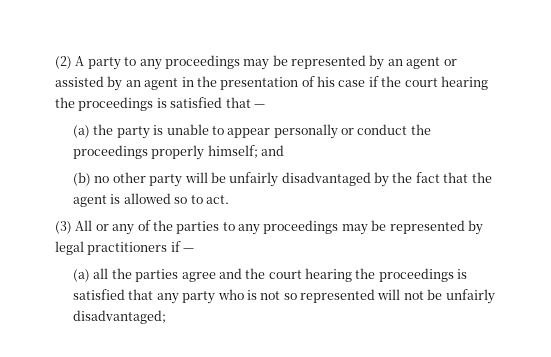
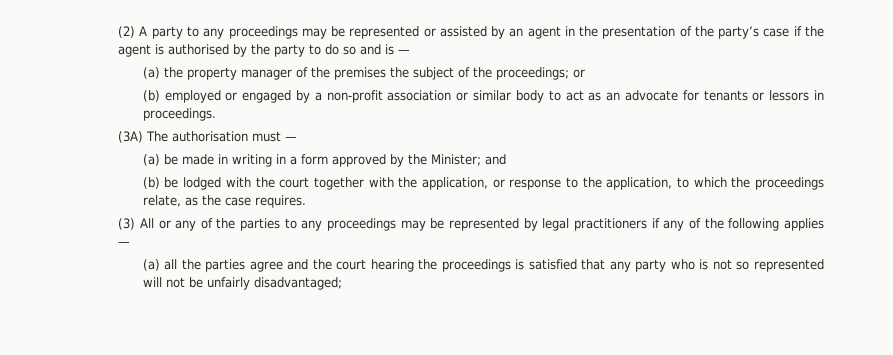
- (2) A party to any proceedings may be represented by an agent or assisted by an agent in the presentation of his case if the court hearing the proceedings is satisfied that —
- (a) the party is unable to appear personally or conduct the proceedings properly himself; and
- (b) no other party will be unfairly disadvantaged by the fact that the agent is allowed so to act.
+ (2) A party to any proceedings may be represented or assisted by an agent in the presentation of the party’s case if the agent is authorised by the party to do so and is —
+ (a) the property manager of the premises the subject of the proceedings; or
+ (b) employed or engaged by a non-profit association or similar body to act as an advocate for tenants or lessors in proceedings.
+ (3A) The authorisation must —
+ (a) be made in writing in a form approved by the Minister; and
+ (b) be lodged with the court together with the application, or response to the application, to which the proceedings relate, as the case requires.
- (3) All or any of the parties to any proceedings may be represented by legal practitioners if —
+ (3) All or any of the parties to any proceedings may be represented by legal practitioners if any of the following applies —

